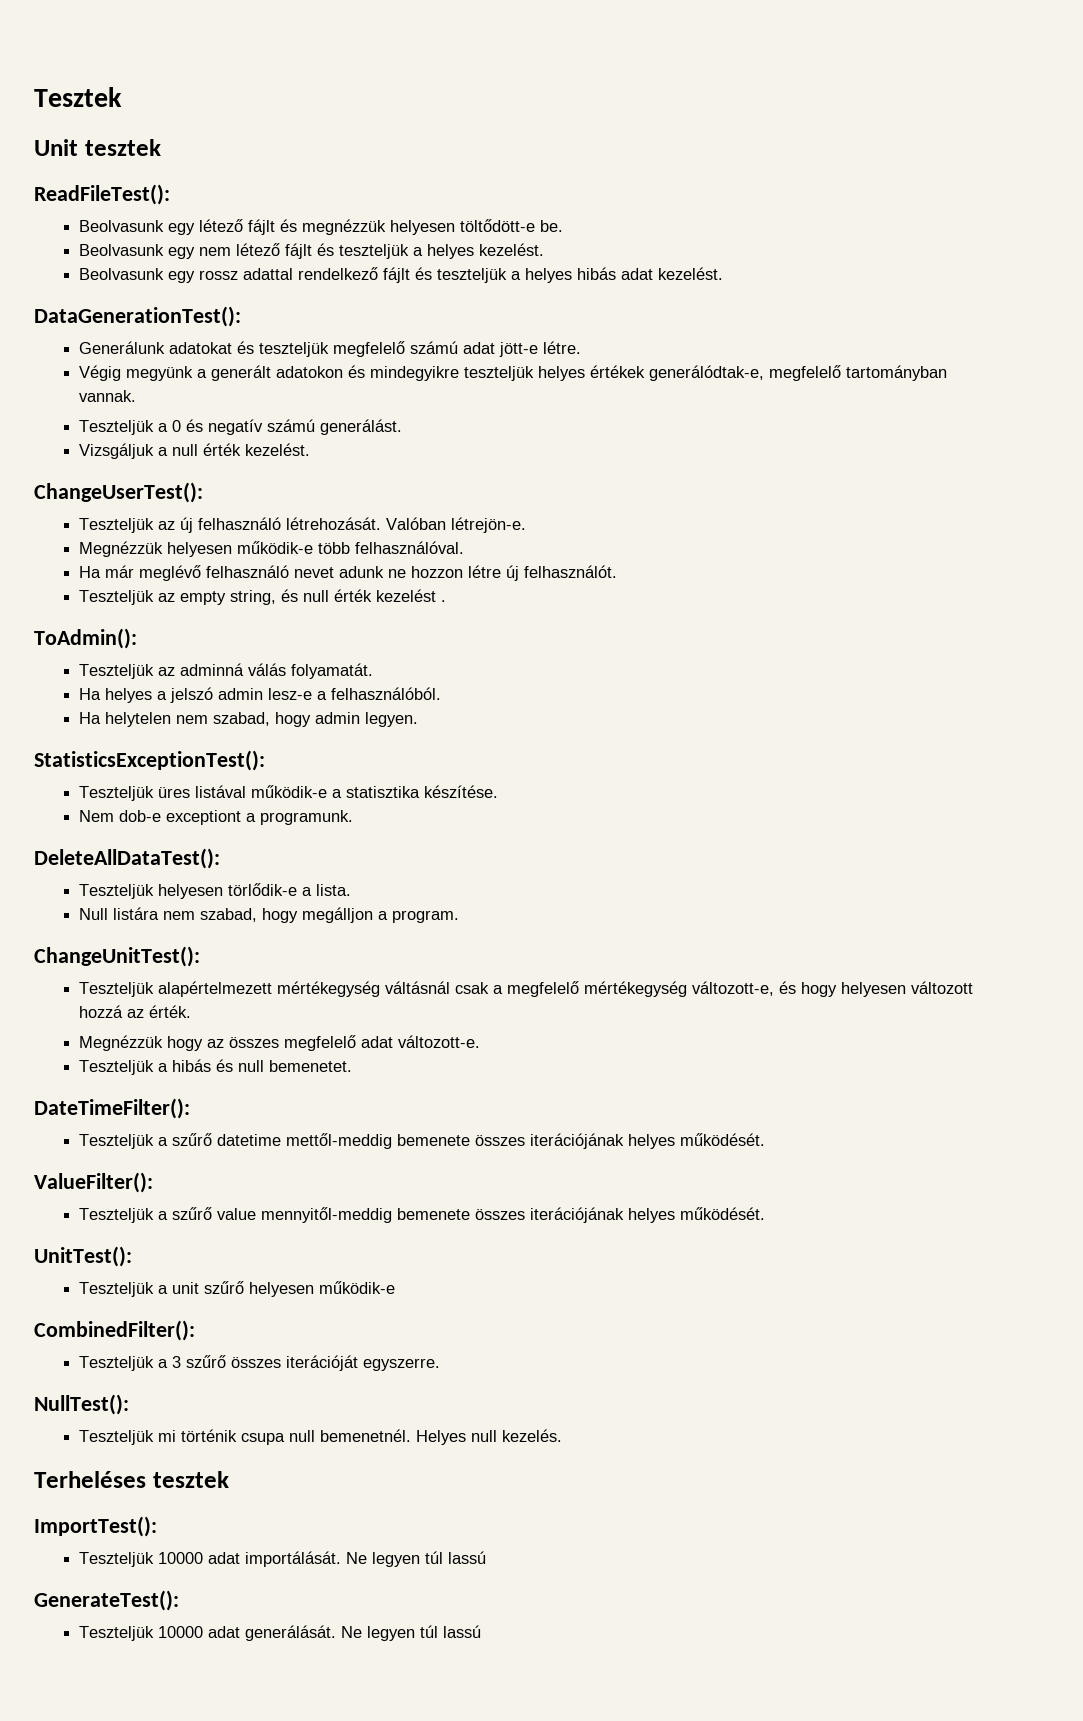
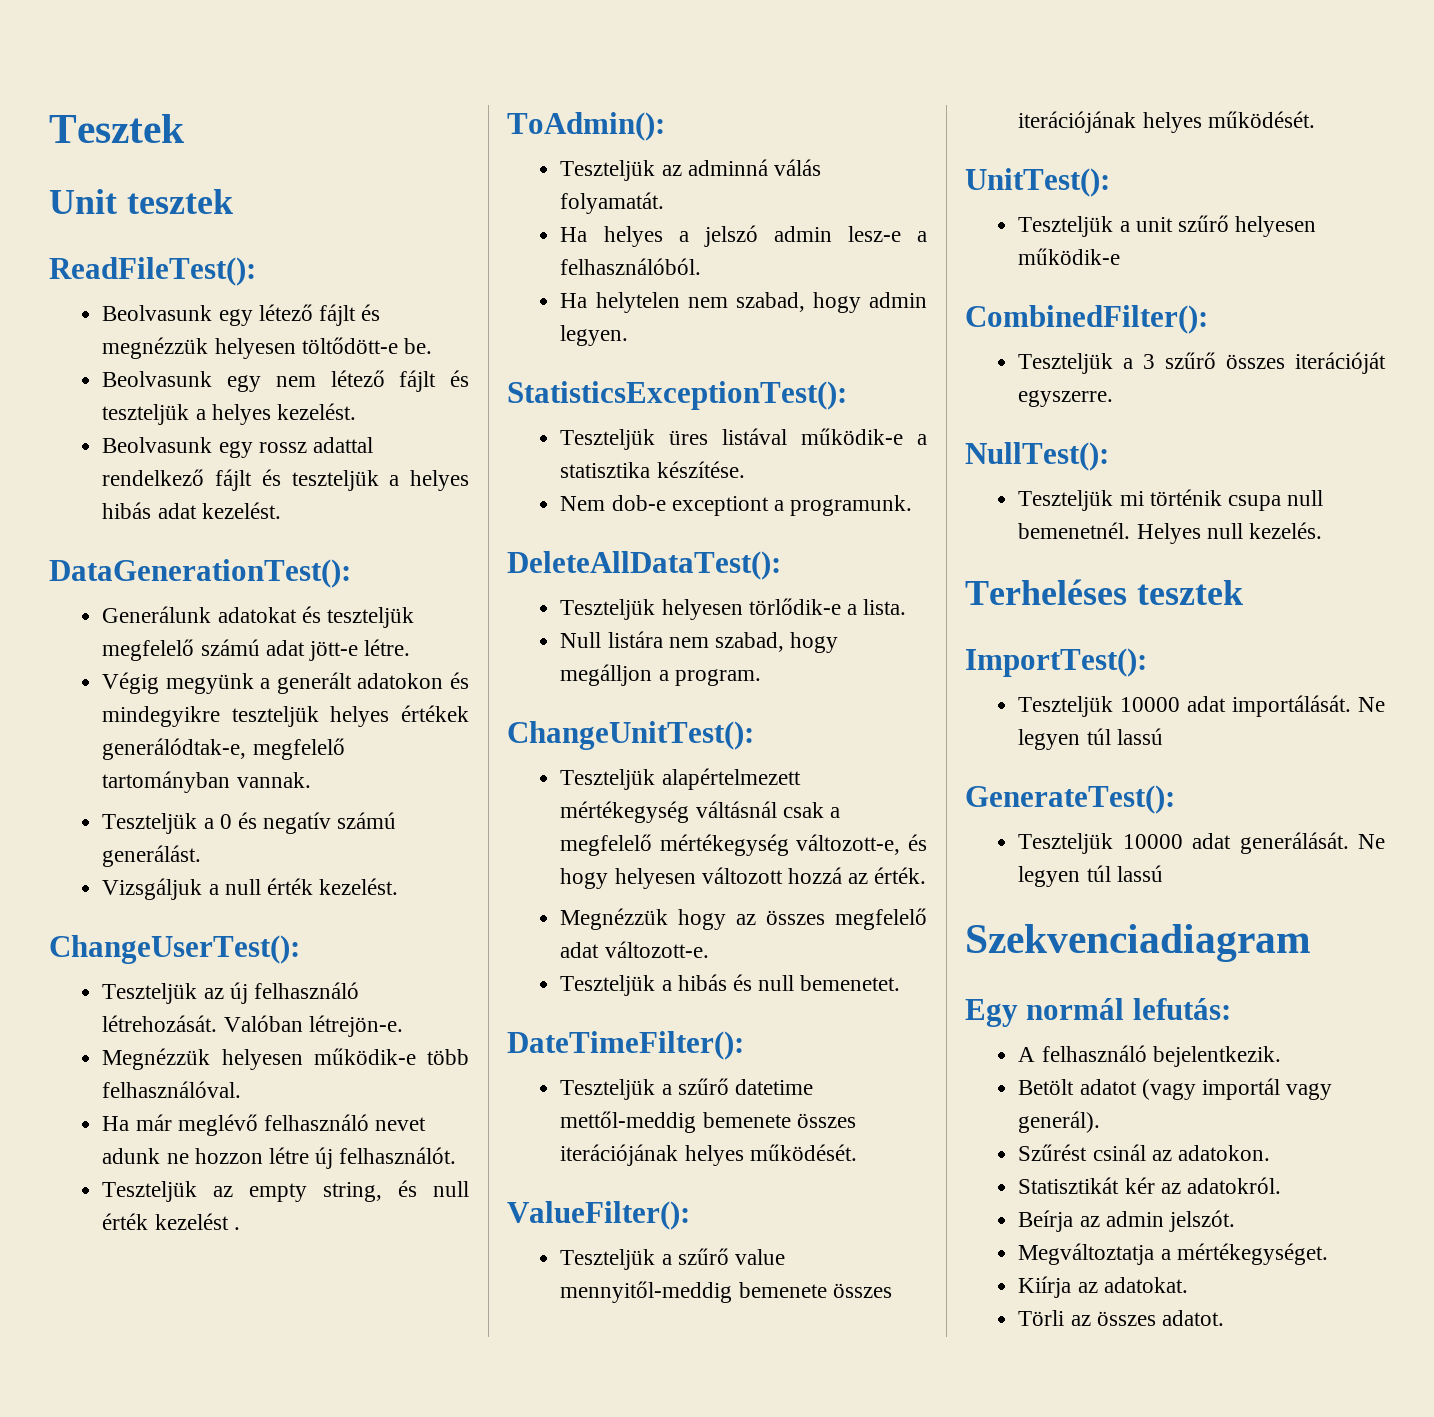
+ Szekvenciadiagram
+ Egy normál lefutás:
+ A felhasználó bejelentkezik.
+ Betölt adatot (vagy importál vagy generál).
+ Szűrést csinál az adatokon.
+ Statisztikát kér az adatokról.
+ Beírja az admin jelszót.
+ Megváltoztatja a mértékegységet.
+ Kiírja az adatokat.
+ Törli az összes adatot.

